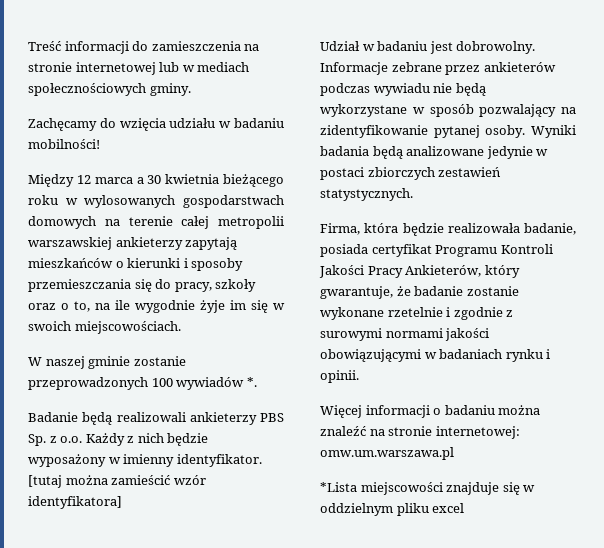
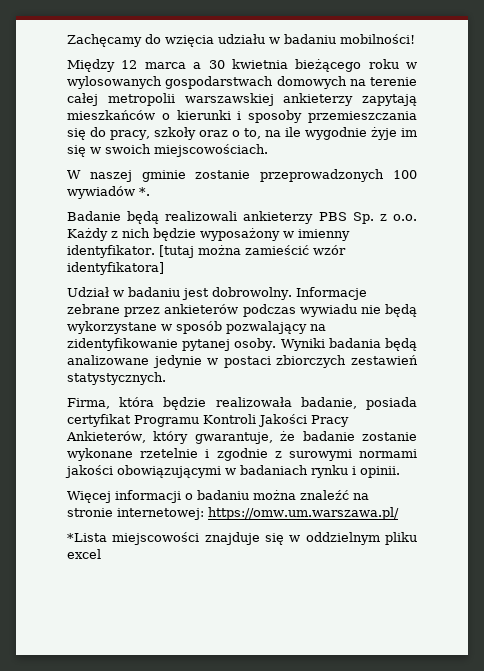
- Treść informacji do zamieszczenia na stronie internetowej lub w mediach społecznościowych gminy.
- Więcej informacji o badaniu można znaleźć na stronie internetowej: omw.um.warszawa.pl
+ Więcej informacji o badaniu można znaleźć na stronie internetowej: https://omw.um.warszawa.pl/

